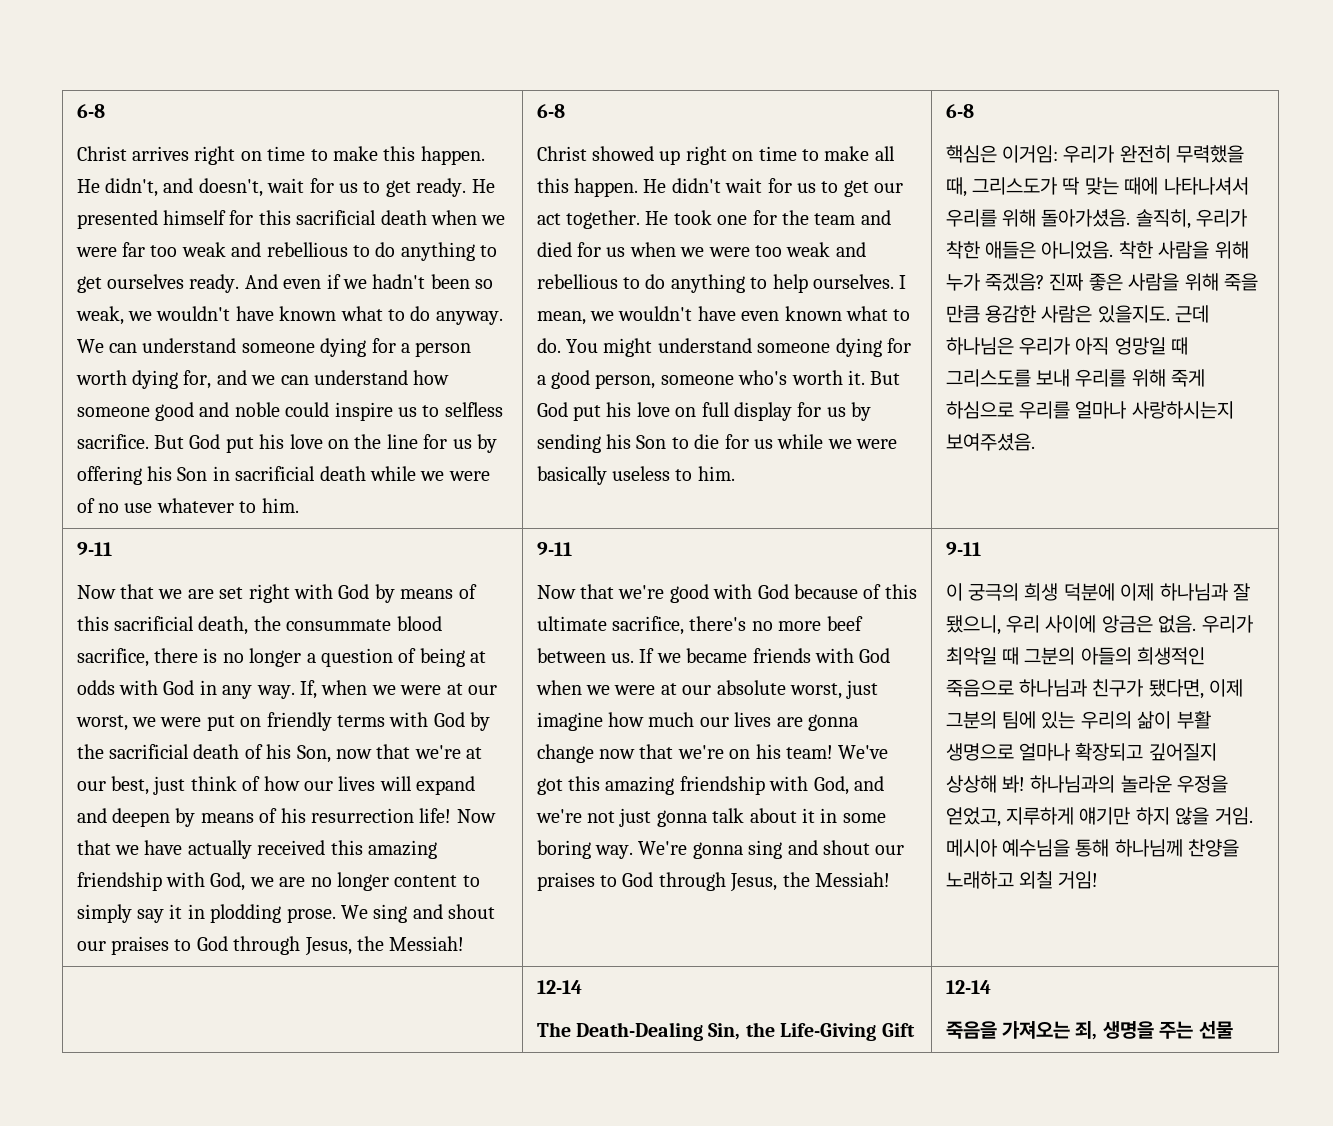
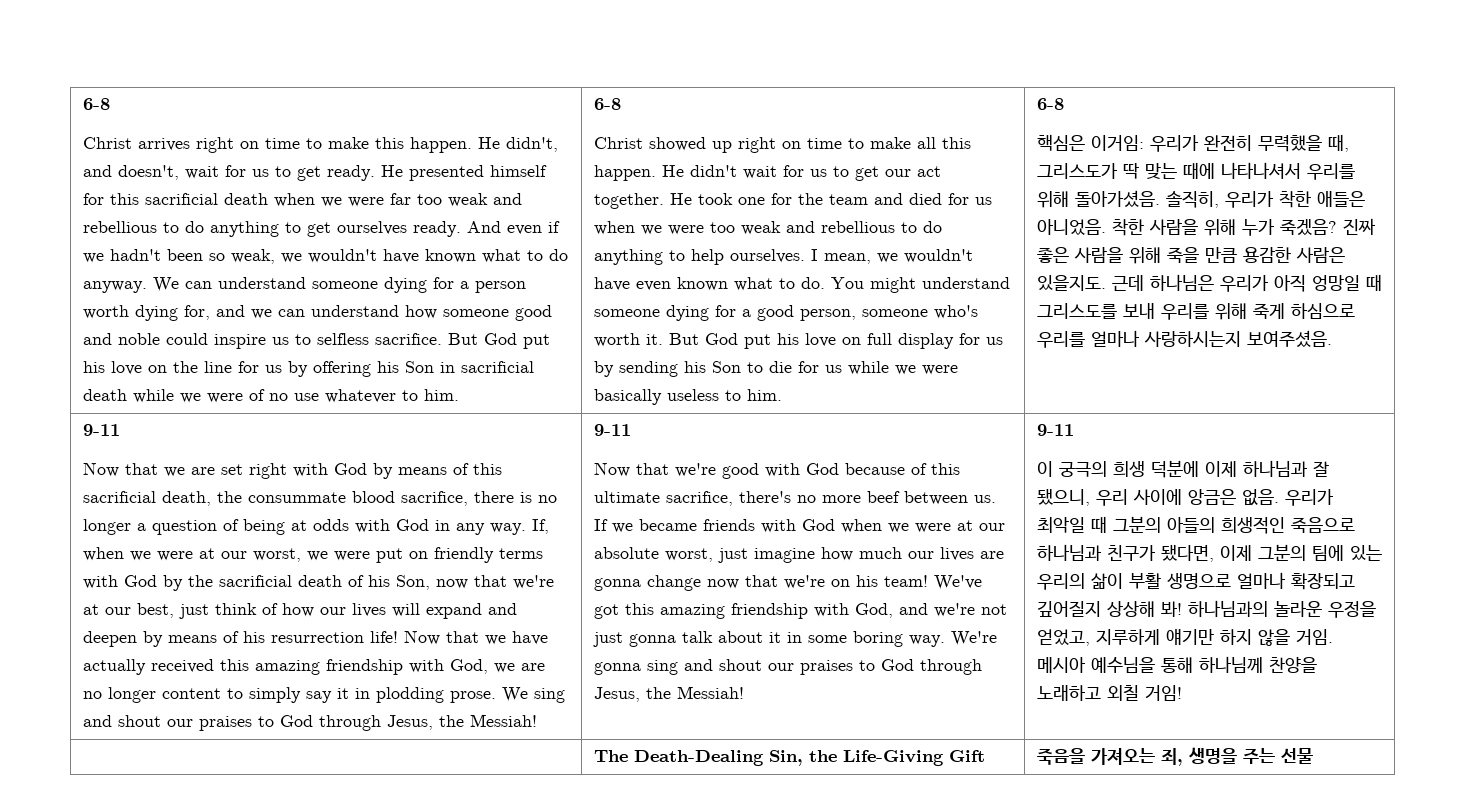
  메시아 예수님을 통해 하나님께 찬양을 노래하고 외칠 거임!
- | 12-14
- The Death-Dealing Sin, the Life-Giving Gift | 12-14
- 죽음을 가져오는 죄, 생명을 주는 선물
+ | The Death-Dealing Sin, the Life-Giving Gift | 죽음을 가져오는 죄, 생명을 주는 선물

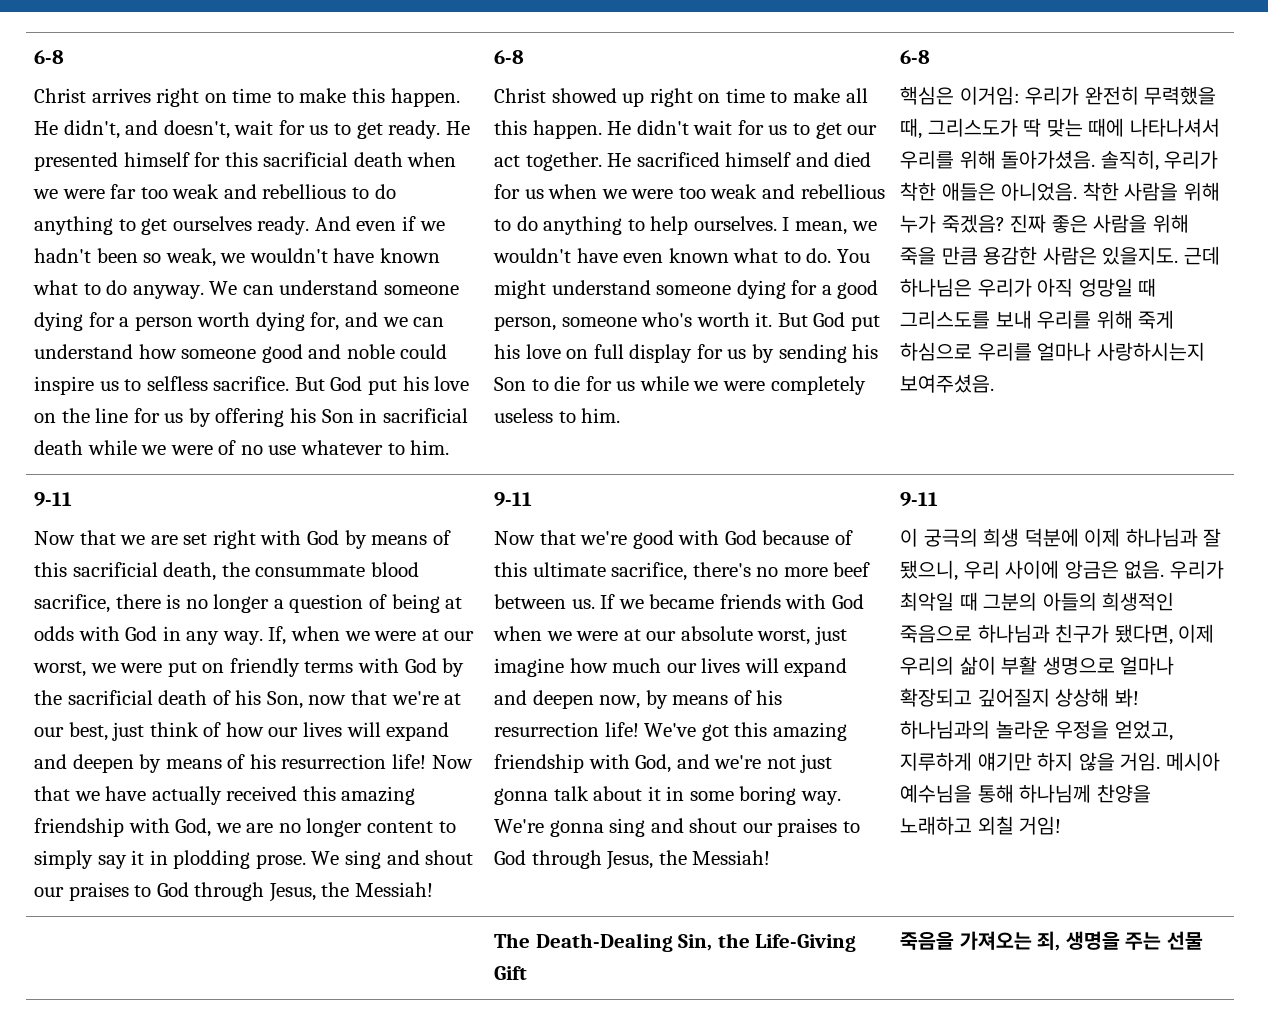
- He took one for the team and died for us when we were too weak and rebellious to do anything to help ourselves.
+ He sacrificed himself and died for us when we were too weak and rebellious to do anything to help ourselves.
- But God put his love on full display for us by sending his Son to die for us while we were basically useless to him.
+ But God put his love on full display for us by sending his Son to die for us while we were completely useless to him.
- If we became friends with God when we were at our absolute worst, just imagine how much our lives are gonna change now that we're on his team!
+ If we became friends with God when we were at our absolute worst, just imagine how much our lives will expand and deepen now, by means of his resurrection life!
- 우리가 최악일 때 그분의 아들의 희생적인 죽음으로 하나님과 친구가 됐다면, 이제 그분의 팀에 있는 우리의 삶이 부활 생명으로 얼마나 확장되고 깊어질지 상상해 봐!
+ 우리가 최악일 때 그분의 아들의 희생적인 죽음으로 하나님과 친구가 됐다면, 이제 우리의 삶이 부활 생명으로 얼마나 확장되고 깊어질지 상상해 봐!

